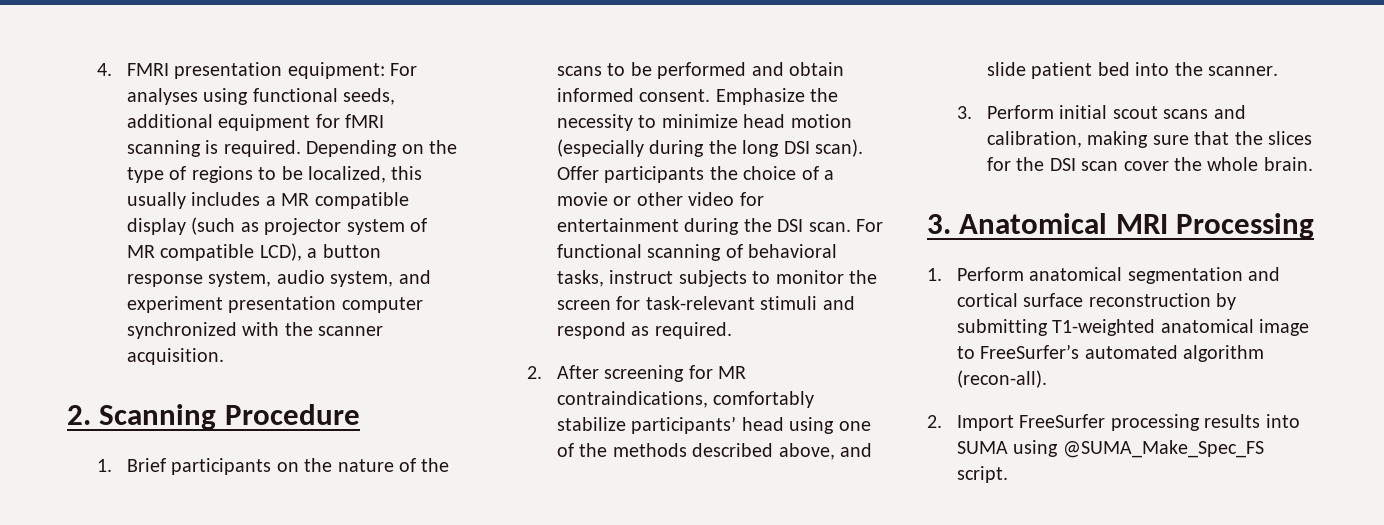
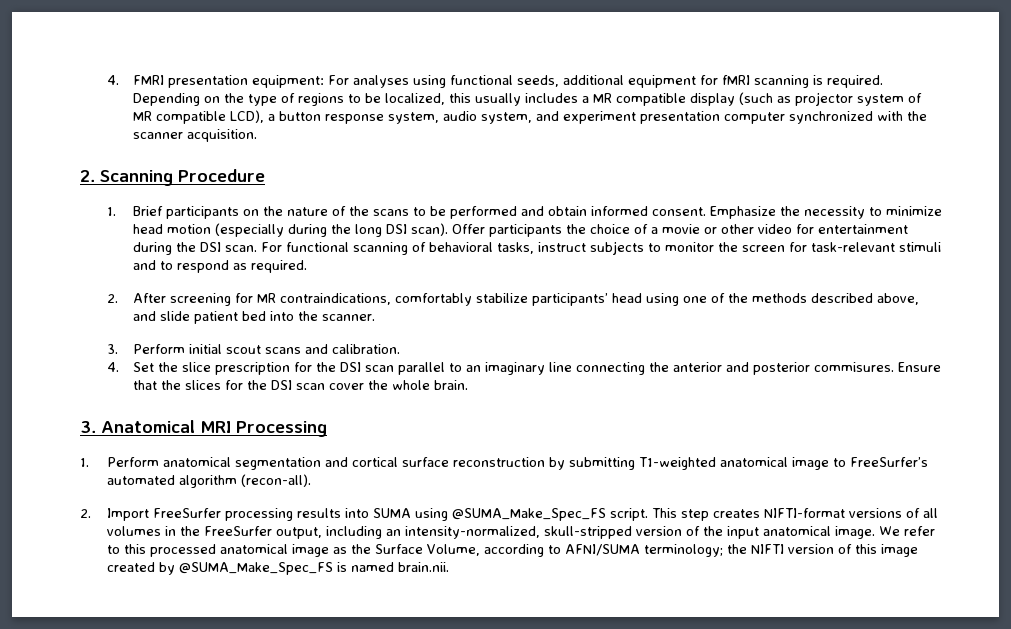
- For functional scanning of behavioral tasks, instruct subjects to monitor the screen for task-relevant stimuli and respond as required.
+ For functional scanning of behavioral tasks, instruct subjects to monitor the screen for task-relevant stimuli and to respond as required.
- 3. Perform initial scout scans and calibration, making sure that the slices for the DSI scan cover the whole brain.
+ 3. Perform initial scout scans and calibration.
+ 4. Set the slice prescription for the DSI scan parallel to an imaginary line connecting the anterior and posterior commisures. Ensure that the slices for the DSI scan cover the whole brain.
+ This step creates NIFTI-format versions of all volumes in the FreeSurfer output, including an intensity-normalized, skull-stripped version of the input anatomical image. We refer to this processed anatomical image as the Surface Volume, according to AFNI/SUMA terminology; the NIFTI version of this image created by @SUMA_Make_Spec_FS is named brain.nii.

